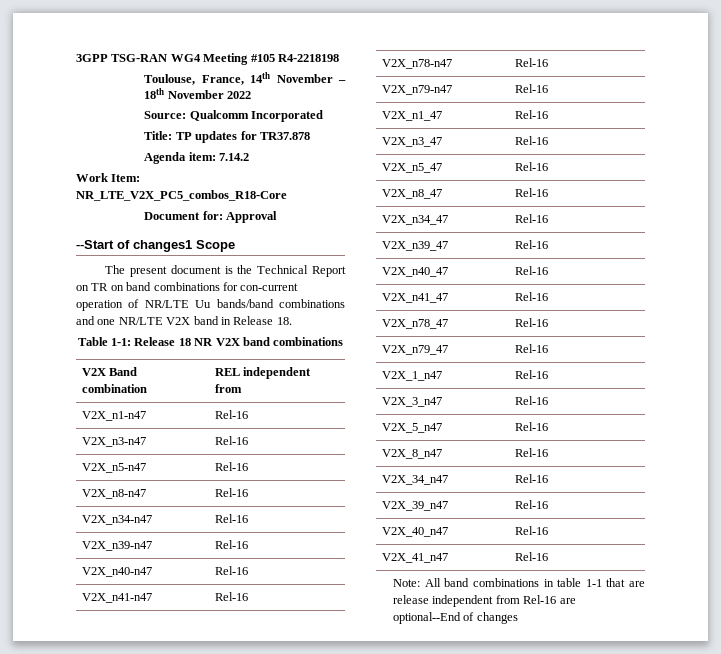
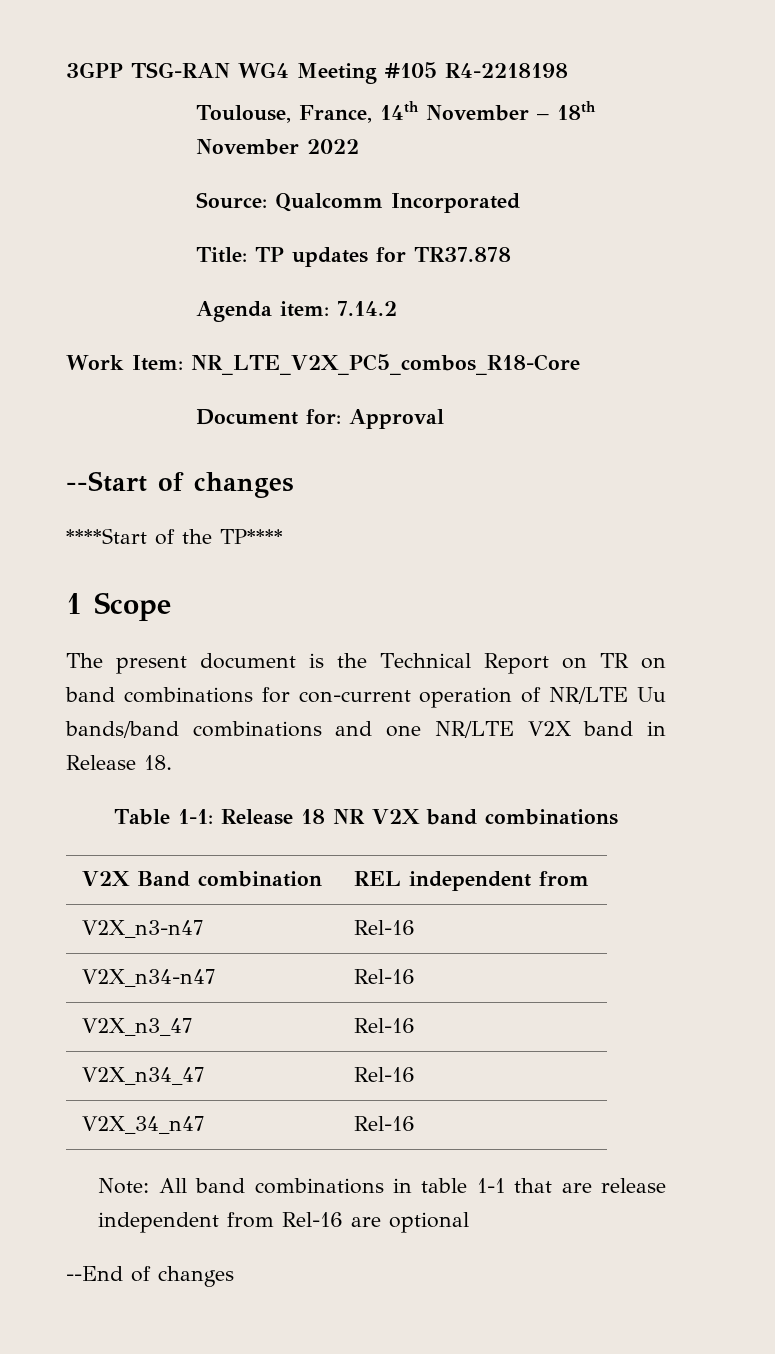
- --Start of changes1 Scope
+ --Start of changes
+ ****Start of the TP****
+ 1 Scope
- V2X_n1-n47 | Rel-16
- V2X_n5-n47 | Rel-16
- V2X_n8-n47 | Rel-16
  V2X_n34-n47 | Rel-16
- V2X_n39-n47 | Rel-16
- V2X_n40-n47 | Rel-16
- V2X_n41-n47 | Rel-16
- V2X_n78-n47 | Rel-16
- V2X_n79-n47 | Rel-16
- V2X_n1_47 | Rel-16
  V2X_n3_47 | Rel-16
- V2X_n5_47 | Rel-16
- V2X_n8_47 | Rel-16
  V2X_n34_47 | Rel-16
- V2X_n39_47 | Rel-16
- V2X_n40_47 | Rel-16
- V2X_n41_47 | Rel-16
- V2X_n78_47 | Rel-16
- V2X_n79_47 | Rel-16
- V2X_1_n47 | Rel-16
- V2X_3_n47 | Rel-16
- V2X_5_n47 | Rel-16
- V2X_8_n47 | Rel-16
  V2X_34_n47 | Rel-16
- V2X_39_n47 | Rel-16
- V2X_40_n47 | Rel-16
- V2X_41_n47 | Rel-16
- Note: All band combinations in table 1-1 that are release independent from Rel-16 are optional--End of changes
+ Note: All band combinations in table 1-1 that are release independent from Rel-16 are optional
+ --End of changes

